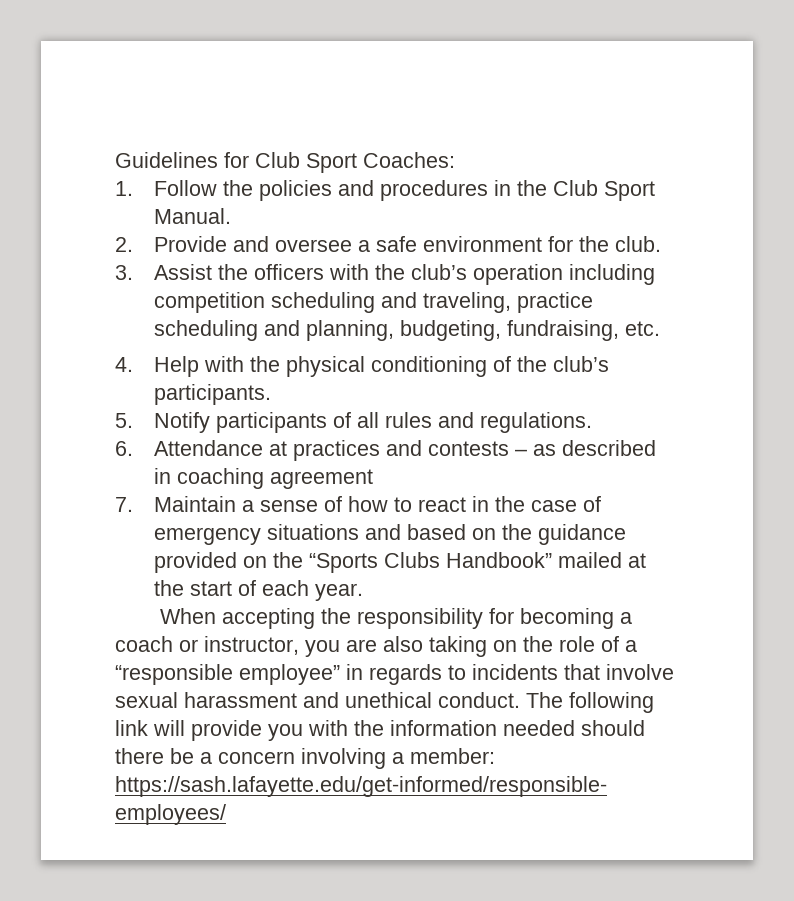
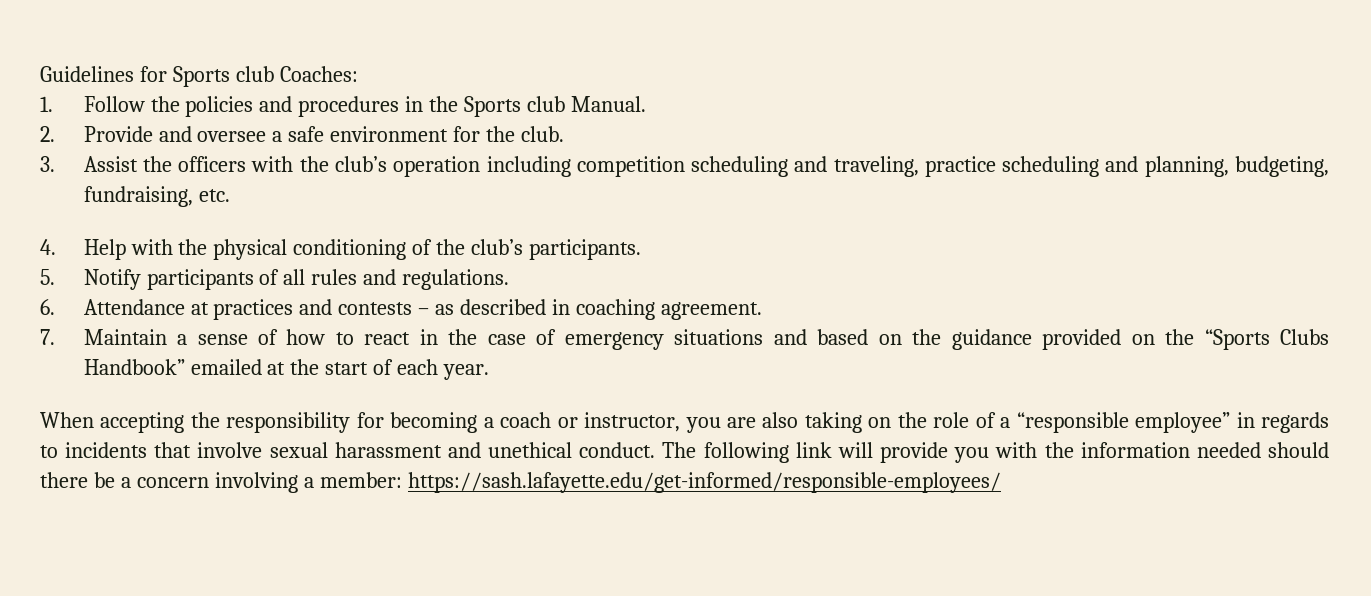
- Guidelines for Club Sport Coaches:
+ Guidelines for Sports club Coaches:
- 1. Follow the policies and procedures in the Club Sport Manual.
+ 1. Follow the policies and procedures in the Sports club Manual.
- 6. Attendance at practices and contests – as described in coaching agreement
+ 6. Attendance at practices and contests – as described in coaching agreement.
- 7. Maintain a sense of how to react in the case of emergency situations and based on the guidance provided on the “Sports Clubs Handbook” mailed at the start of each year.
+ 7. Maintain a sense of how to react in the case of emergency situations and based on the guidance provided on the “Sports Clubs Handbook” emailed at the start of each year.

